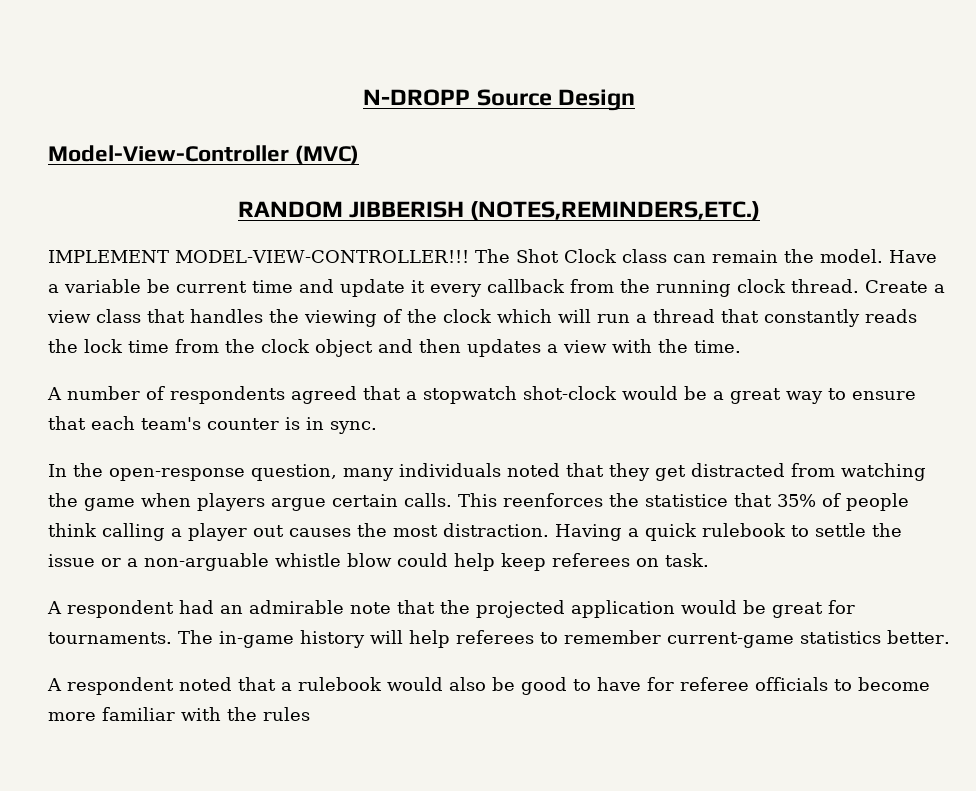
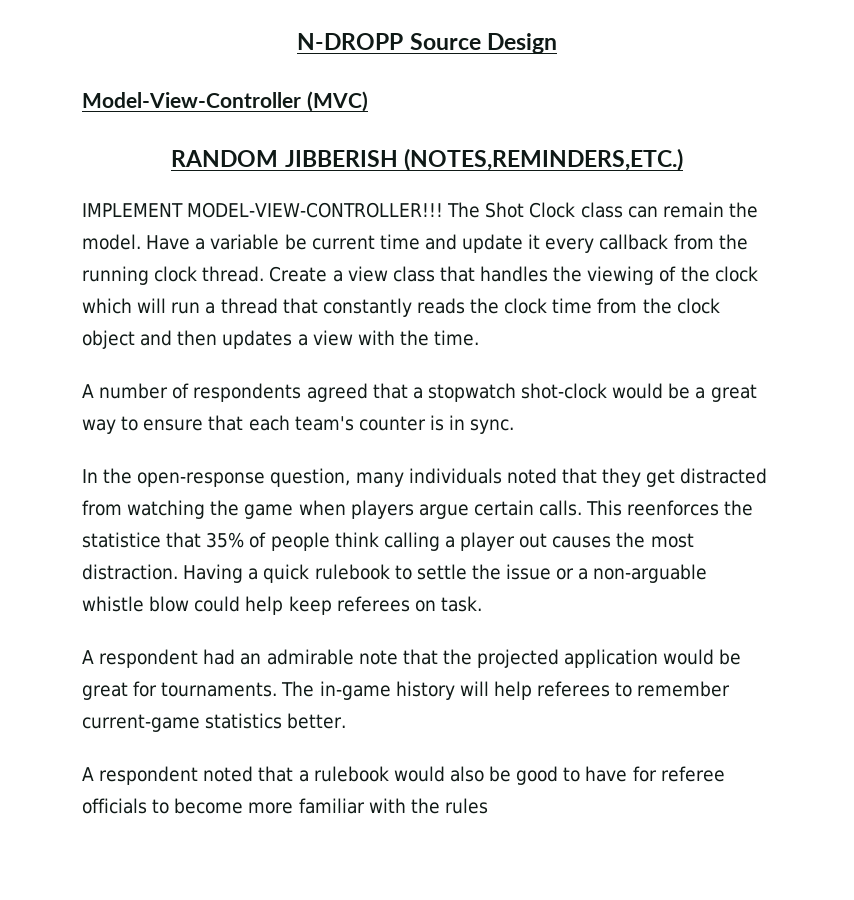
- Create a view class that handles the viewing of the clock which will run a thread that constantly reads the lock time from the clock object and then updates a view with the time.
+ Create a view class that handles the viewing of the clock which will run a thread that constantly reads the clock time from the clock object and then updates a view with the time.

